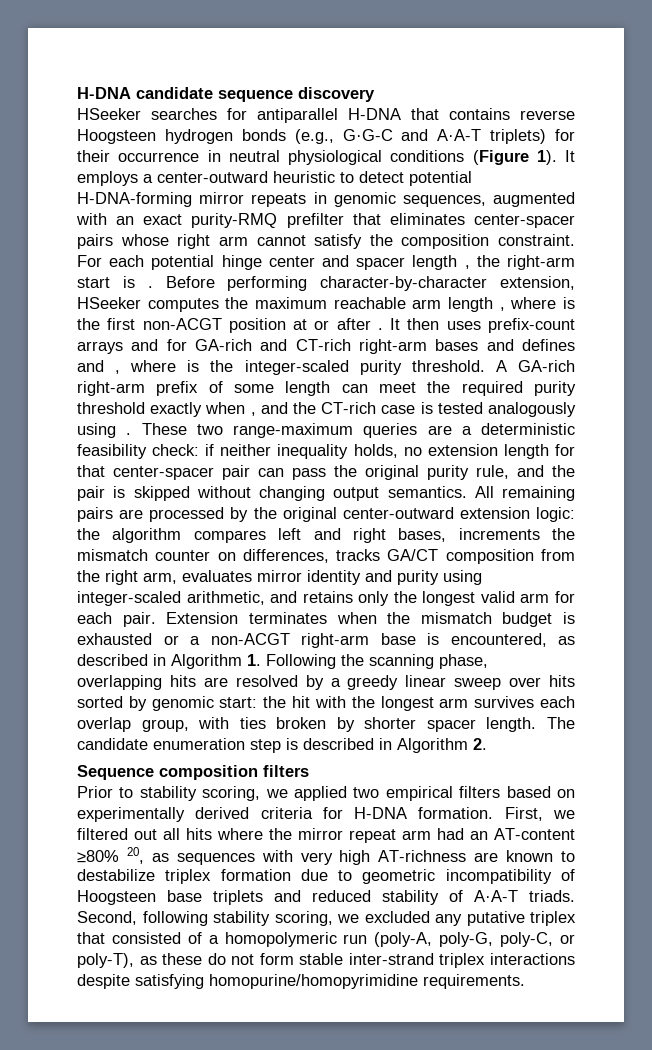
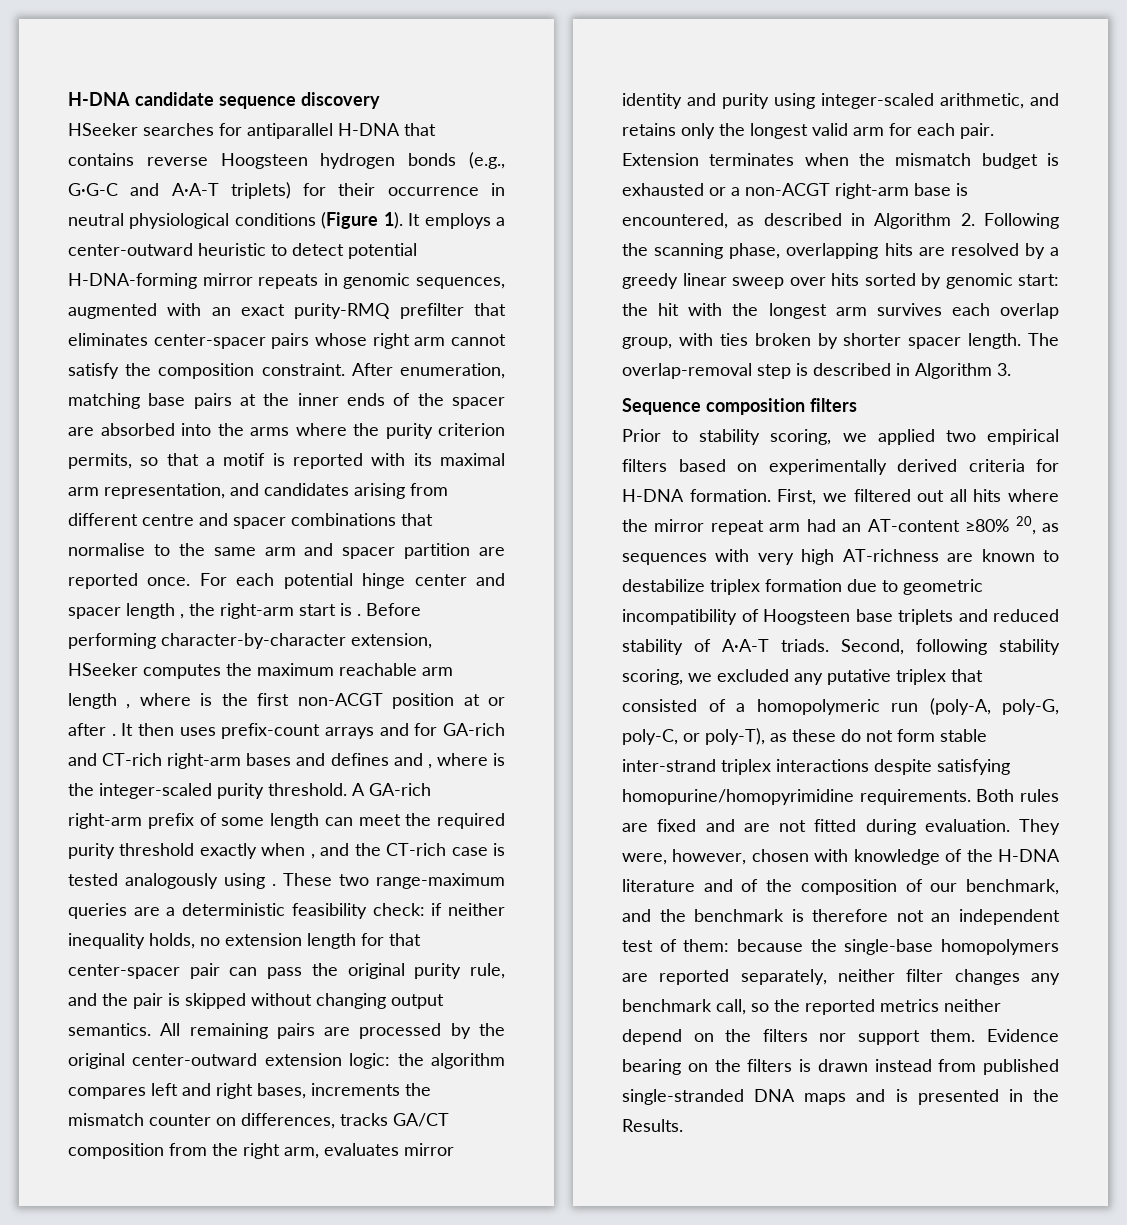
+ After enumeration, matching base pairs at the inner ends of the spacer are absorbed into the arms where the purity criterion permits, so that a motif is reported with its maximal arm representation, and candidates arising from different centre and spacer combinations that normalise to the same arm and spacer partition are reported once.
- Extension terminates when the mismatch budget is exhausted or a non-ACGT right-arm base is encountered, as described in Algorithm 1. Following the scanning phase, overlapping hits are resolved by a greedy linear sweep over hits sorted by genomic start: the hit with the longest arm survives each overlap group, with ties broken by shorter spacer length.
+ Extension terminates when the mismatch budget is exhausted or a non-ACGT right-arm base is encountered, as described in Algorithm 2. Following the scanning phase, overlapping hits are resolved by a greedy linear sweep over hits sorted by genomic start: the hit with the longest arm survives each overlap group, with ties broken by shorter spacer length.
- The candidate enumeration step is described in Algorithm 2.
+ The overlap-removal step is described in Algorithm 3.
+ Both rules are fixed and are not fitted during evaluation. They were, however, chosen with knowledge of the H-DNA literature and of the composition of our benchmark, and the benchmark is therefore not an independent test of them: because the single-base homopolymers are reported separately, neither filter changes any benchmark call, so the reported metrics neither depend on the filters nor support them. Evidence bearing on the filters is drawn instead from published single-stranded DNA maps and is presented in the Results.

